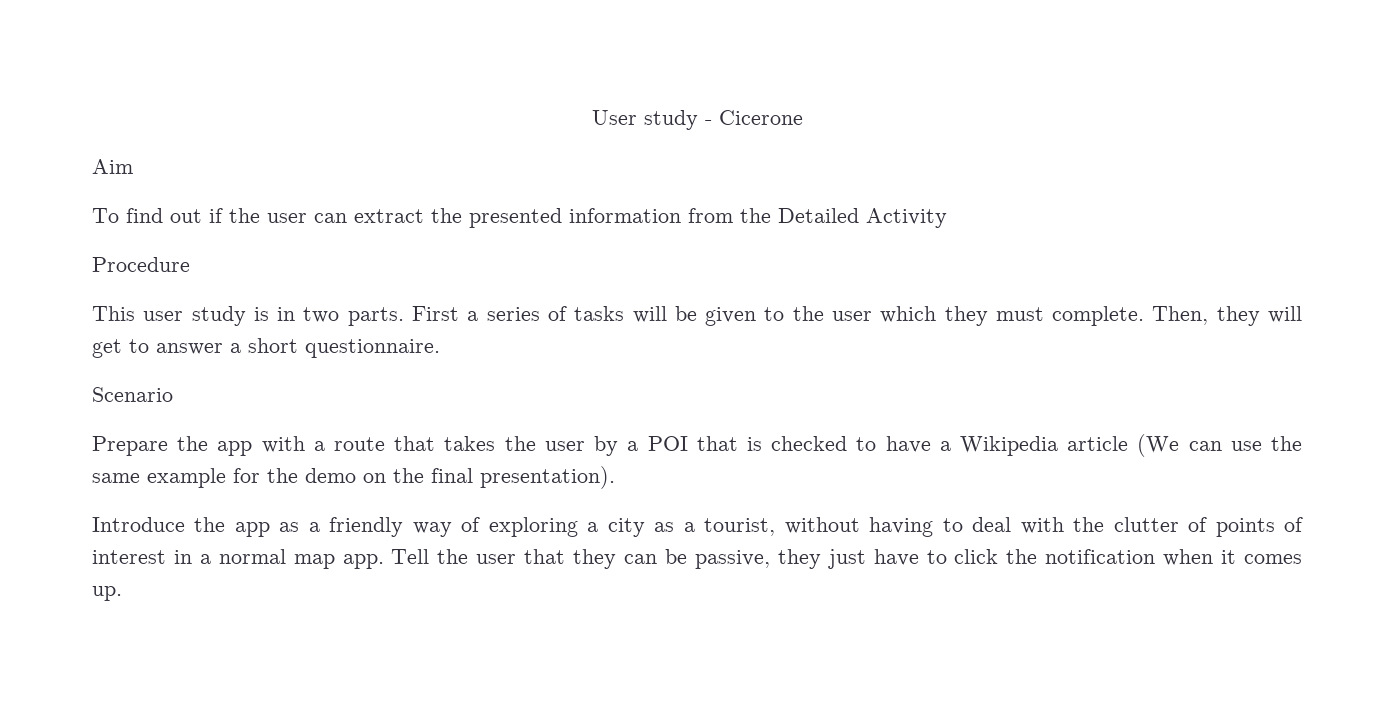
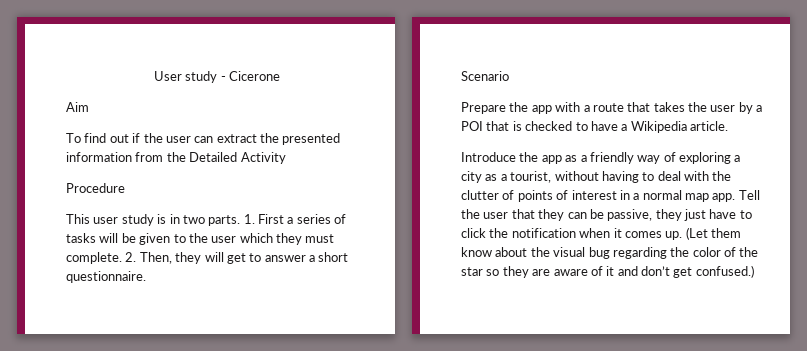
- First a series of tasks will be given to the user which they must complete.
+ 1. First a series of tasks will be given to the user which they must complete.
- Then, they will get to answer a short questionnaire.
+ 2. Then, they will get to answer a short questionnaire.
- Prepare the app with a route that takes the user by a POI that is checked to have a Wikipedia article (We can use the same example for the demo on the final presentation).
+ Prepare the app with a route that takes the user by a POI that is checked to have a Wikipedia article.
+ (Let them know about the visual bug regarding the color of the star so they are aware of it and don’t get confused.)

